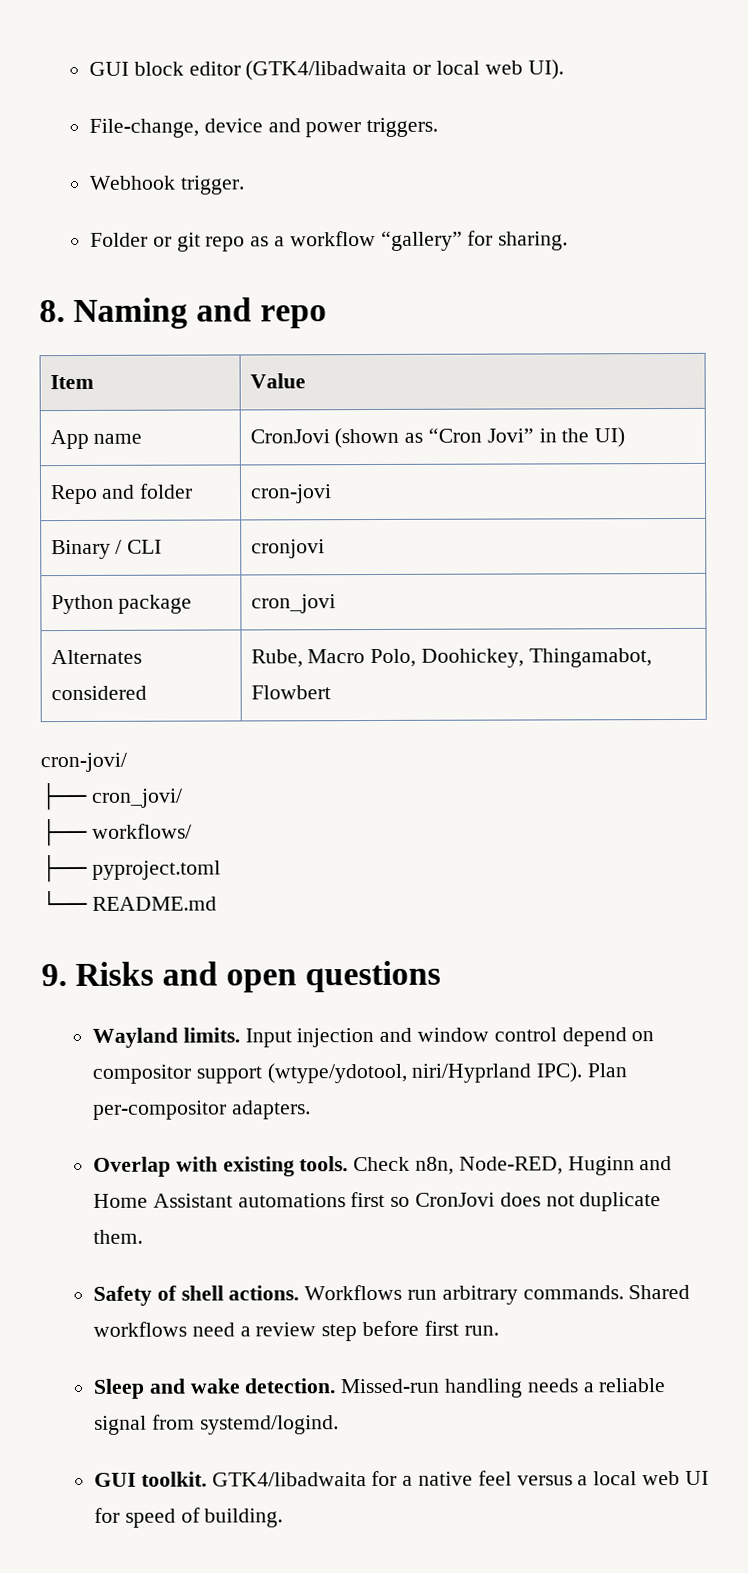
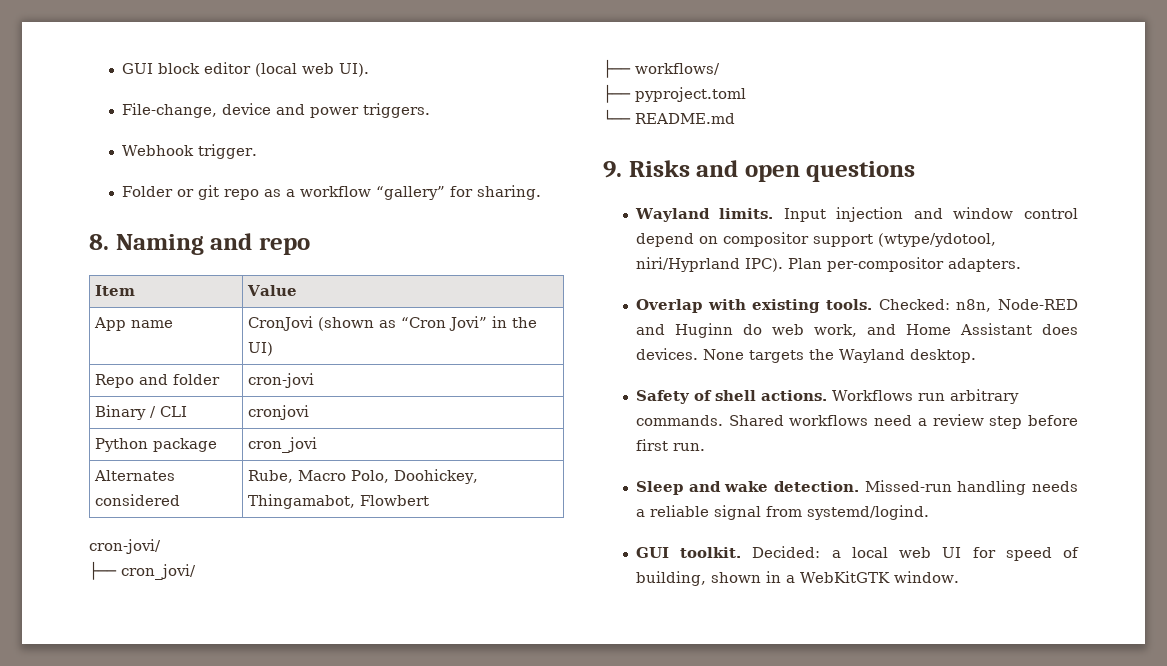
- GUI block editor (GTK4/libadwaita or local web UI).
+ GUI block editor (local web UI).
- Check n8n, Node-RED, Huginn and Home Assistant automations first so CronJovi does not duplicate them.
+ Checked: n8n, Node-RED and Huginn do web work, and Home Assistant does devices. None targets the Wayland desktop.
- GTK4/libadwaita for a native feel versus a local web UI for speed of building.
+ Decided: a local web UI for speed of building, shown in a WebKitGTK window.

